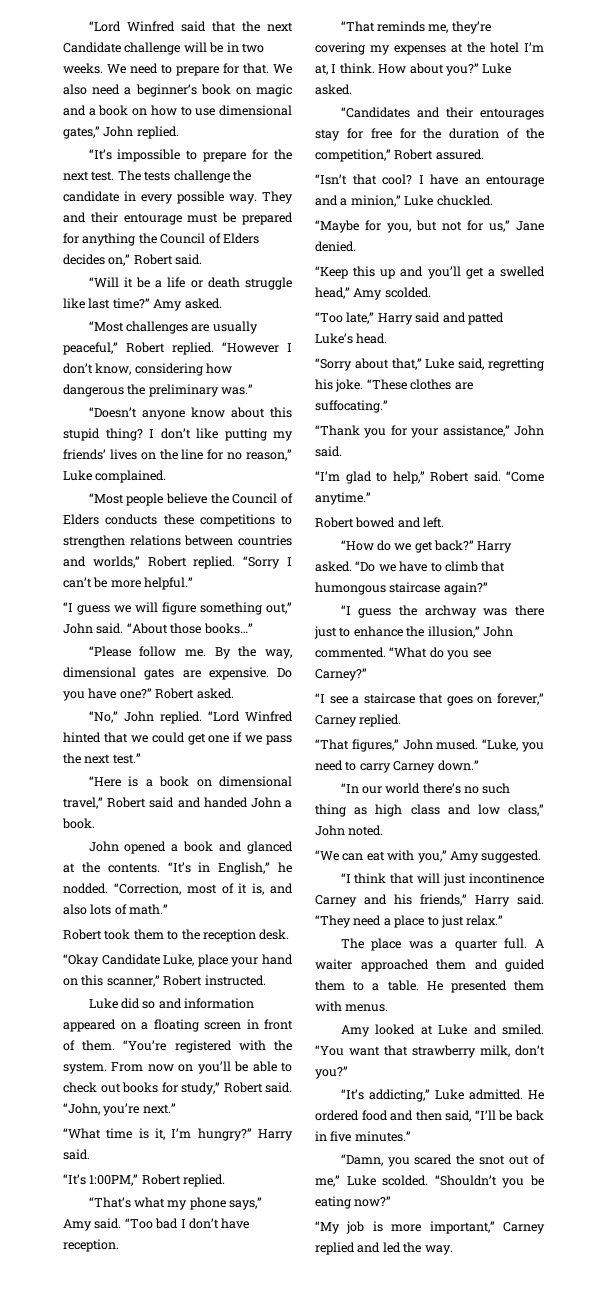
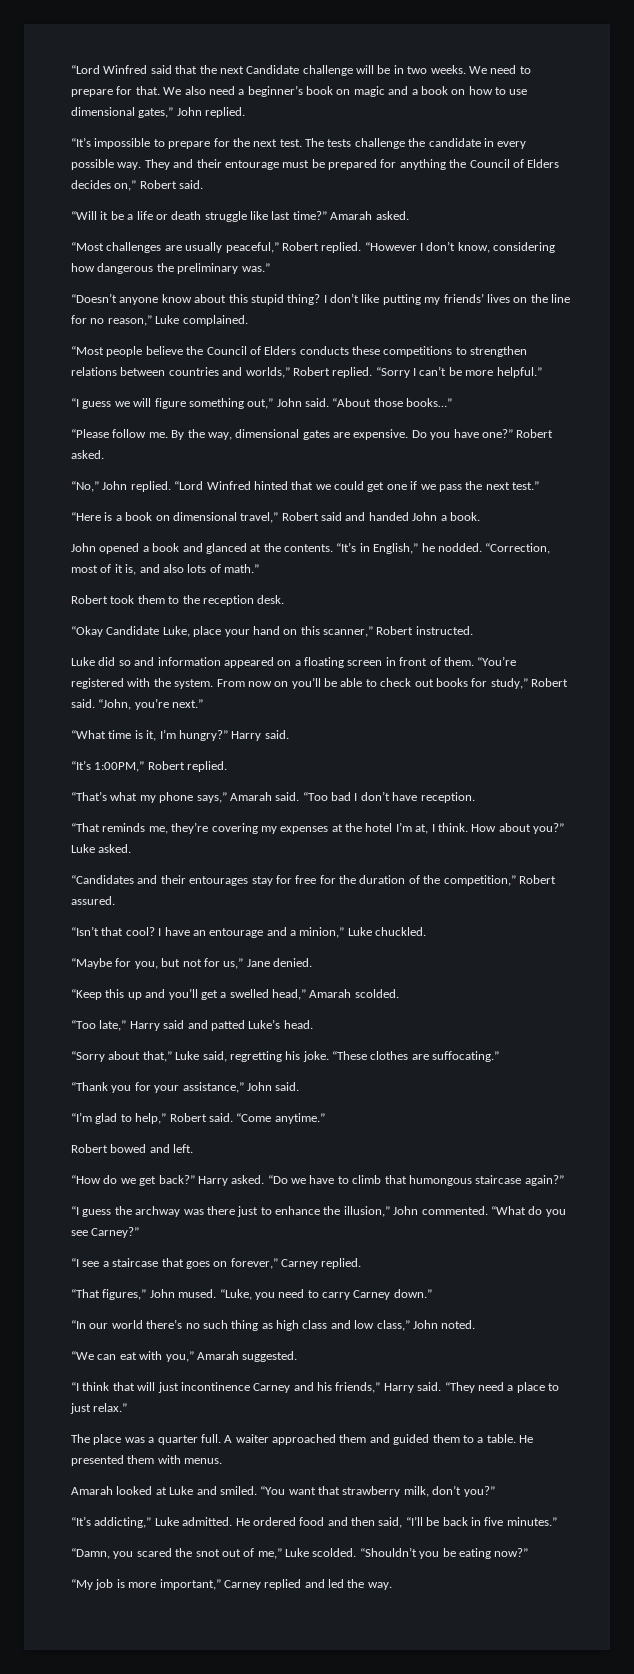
- Amy asked.
+ Amarah asked.
- “That’s what my phone says,” Amy said.
+ “That’s what my phone says,” Amarah said.
- “Keep this up and you’ll get a swelled head,” Amy scolded.
+ “Keep this up and you’ll get a swelled head,” Amarah scolded.
- “We can eat with you,” Amy suggested.
+ “We can eat with you,” Amarah suggested.
- Amy looked at Luke and smiled.
+ Amarah looked at Luke and smiled.

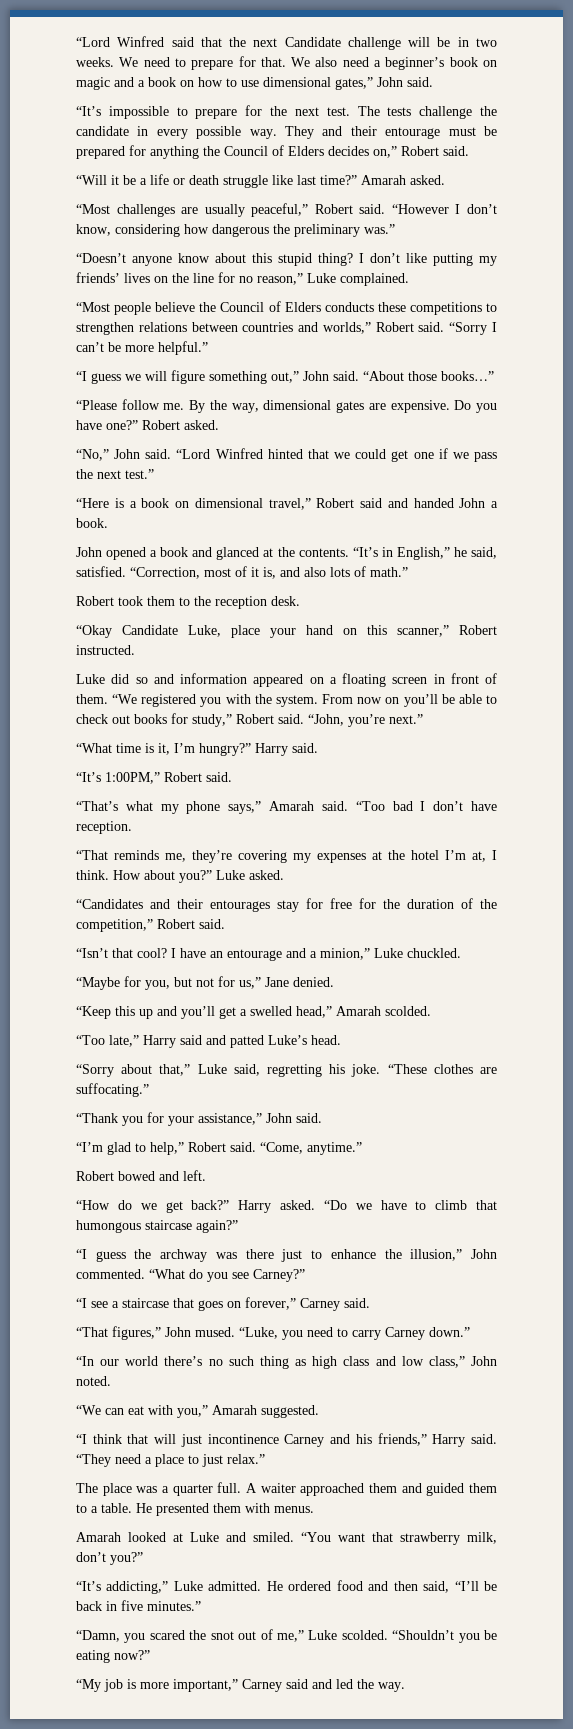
- We also need a beginner’s book on magic and a book on how to use dimensional gates,” John replied.
+ We also need a beginner’s book on magic and a book on how to use dimensional gates,” John said.
- “Most challenges are usually peaceful,” Robert replied.
+ “Most challenges are usually peaceful,” Robert said.
- “Most people believe the Council of Elders conducts these competitions to strengthen relations between countries and worlds,” Robert replied.
+ “Most people believe the Council of Elders conducts these competitions to strengthen relations between countries and worlds,” Robert said.
- “No,” John replied.
+ “No,” John said.
- “It’s in English,” he nodded.
+ “It’s in English,” he said, satisfied.
- “You’re registered with the system.
+ “We registered you with the system.
- “It’s 1:00PM,” Robert replied.
+ “It’s 1:00PM,” Robert said.
- “Candidates and their entourages stay for free for the duration of the competition,” Robert assured.
+ “Candidates and their entourages stay for free for the duration of the competition,” Robert said.
- “Come anytime.”
+ “Come, anytime.”
- “I see a staircase that goes on forever,” Carney replied.
+ “I see a staircase that goes on forever,” Carney said.
- “My job is more important,” Carney replied and led the way.
+ “My job is more important,” Carney said and led the way.

